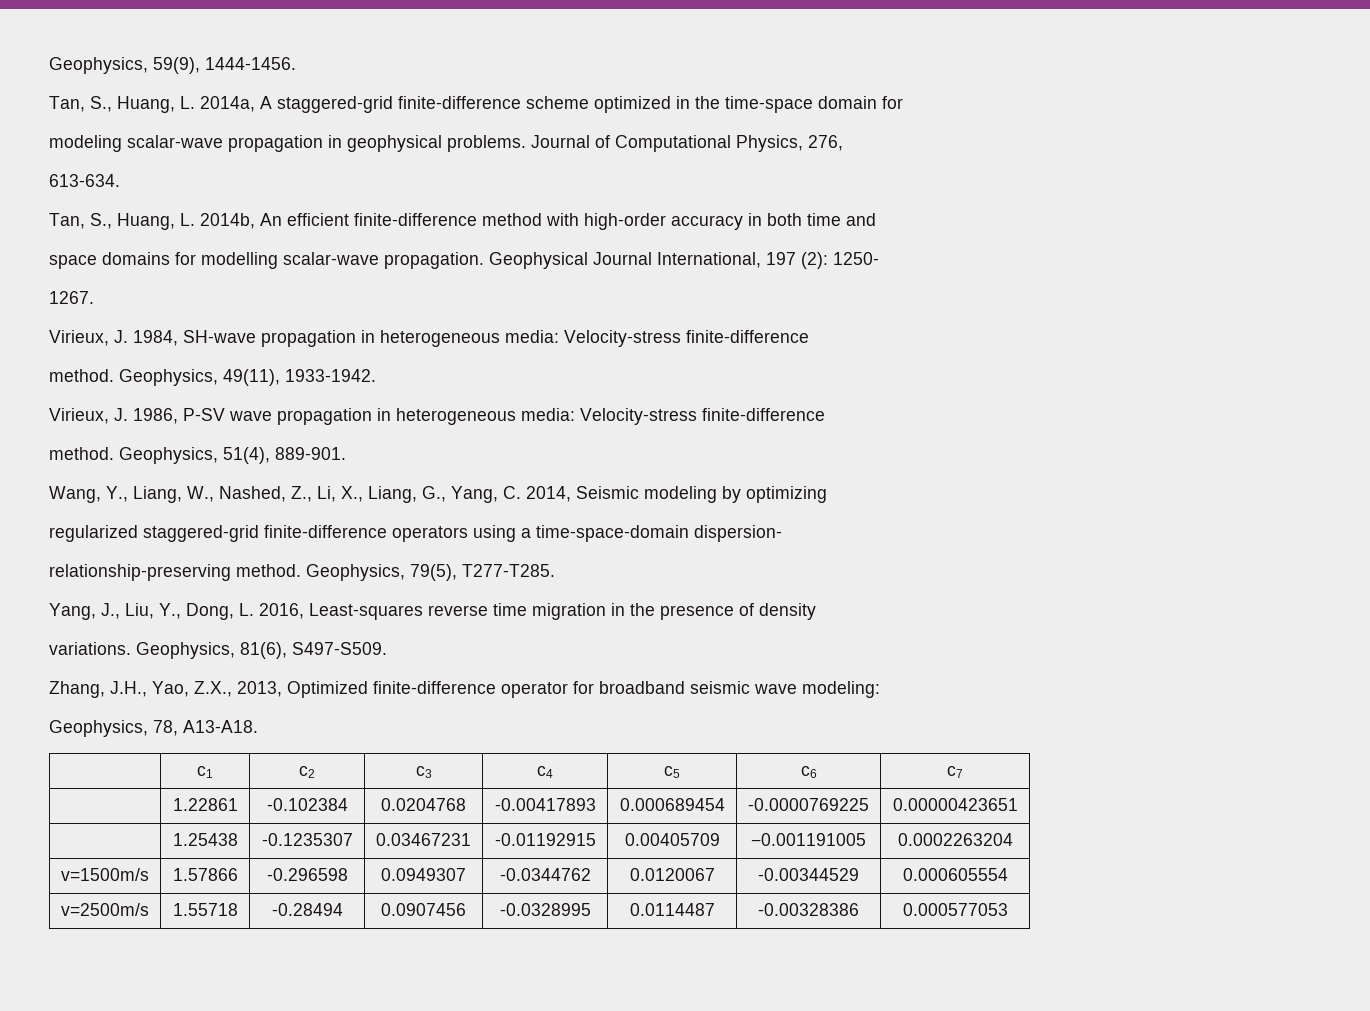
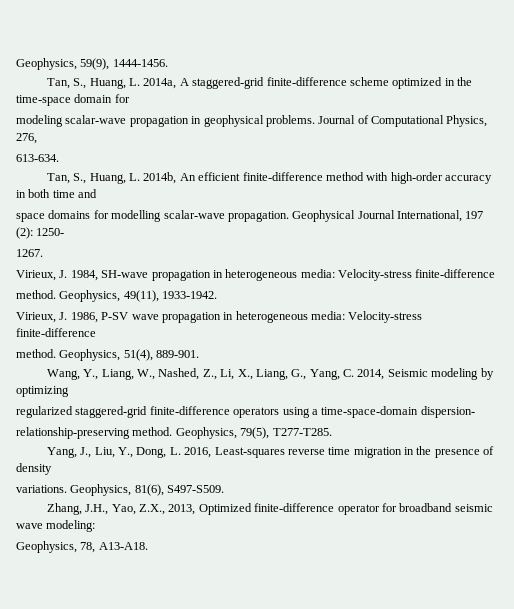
- | c1 | c2 | c3 | c4 | c5 | c6 | c7
- | 1.22861 | -0.102384 | 0.0204768 | -0.00417893 | 0.000689454 | -0.0000769225 | 0.00000423651
- | 1.25438 | -0.1235307 | 0.03467231 | -0.01192915 | 0.00405709 | −0.001191005 | 0.0002263204
- v=1500m/s | 1.57866 | -0.296598 | 0.0949307 | -0.0344762 | 0.0120067 | -0.00344529 | 0.000605554
- v=2500m/s | 1.55718 | -0.28494 | 0.0907456 | -0.0328995 | 0.0114487 | -0.00328386 | 0.000577053

